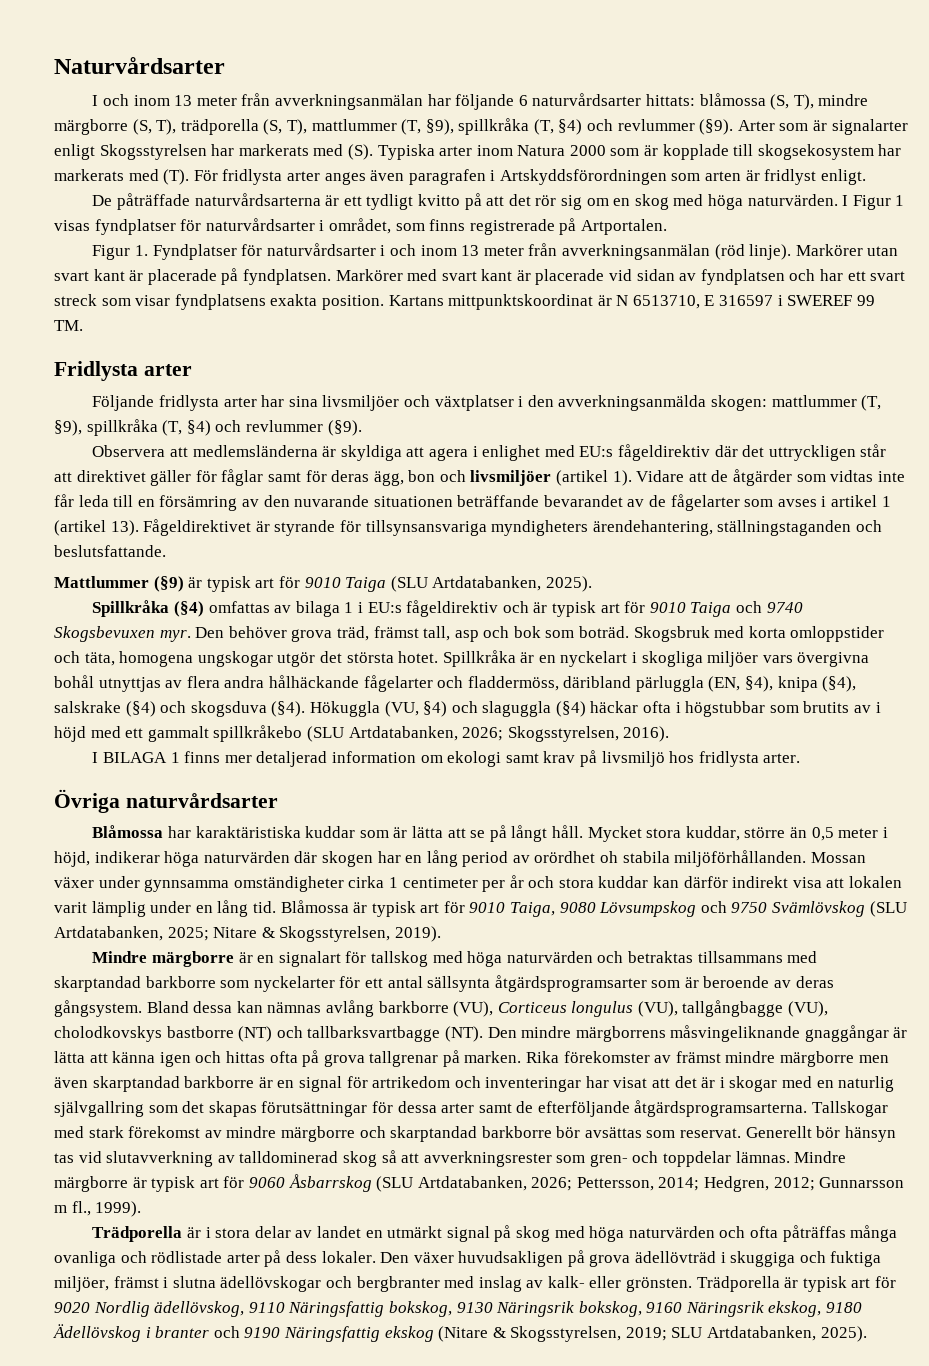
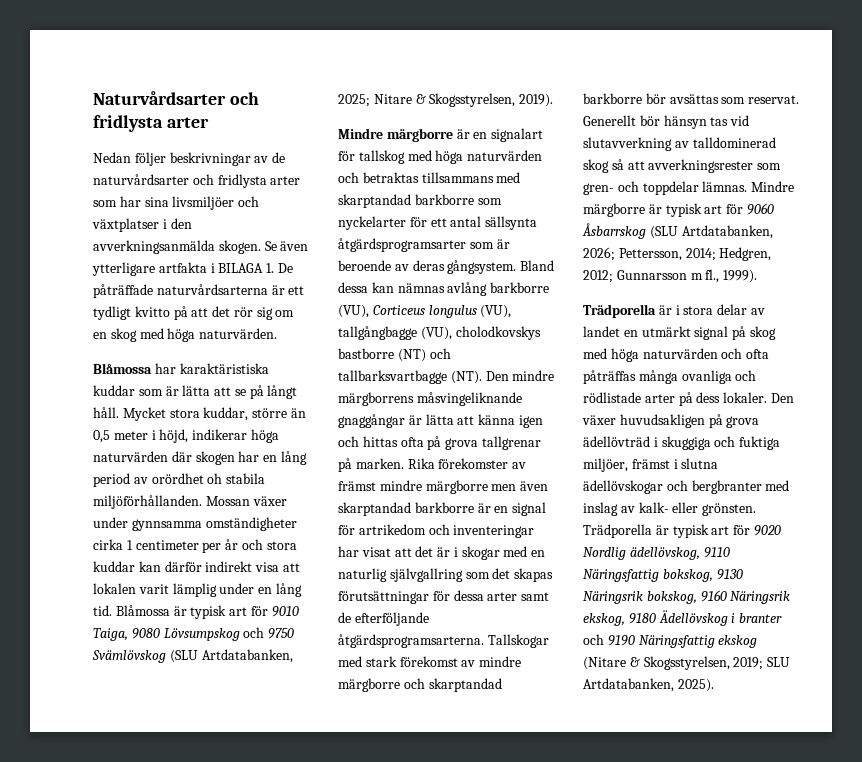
- Naturvårdsarter
- I och inom 13 meter från avverkningsanmälan har följande 6 naturvårdsarter hittats: blåmossa (S, T), mindre märgborre (S, T), trädporella (S, T), mattlummer (T, §9), spillkråka (T, §4) och revlummer (§9). Arter som är signalarter enligt Skogsstyrelsen har markerats med (S). Typiska arter inom Natura 2000 som är kopplade till skogsekosystem har markerats med (T). För fridlysta arter anges även paragrafen i Artskyddsförordningen som arten är fridlyst enligt.
- De påträffade naturvårdsarterna är ett tydligt kvitto på att det rör sig om en skog med höga naturvärden. I Figur 1 visas fyndplatser för naturvårdsarter i området, som finns registrerade på Artportalen.
- Figur 1. Fyndplatser för naturvårdsarter i och inom 13 meter från avverkningsanmälan (röd linje). Markörer utan svart kant är placerade på fyndplatsen. Markörer med svart kant är placerade vid sidan av fyndplatsen och har ett svart streck som visar fyndplatsens exakta position. Kartans mittpunktskoordinat är N 6513710, E 316597 i SWEREF 99 TM.
- Fridlysta arter
- Följande fridlysta arter har sina livsmiljöer och växtplatser i den avverkningsanmälda skogen: mattlummer (T, §9), spillkråka (T, §4) och revlummer (§9).
- Observera att medlemsländerna är skyldiga att agera i enlighet med EU:s fågeldirektiv där det uttryckligen står att direktivet gäller för fåglar samt för deras ägg, bon och livsmiljöer (artikel 1). Vidare att de åtgärder som vidtas inte får leda till en försämring av den nuvarande situationen beträffande bevarandet av de fågelarter som avses i artikel 1 (artikel 13). Fågeldirektivet är styrande för tillsynsansvariga myndigheters ärendehantering, ställningstaganden och beslutsfattande.
- Mattlummer (§9) är typisk art för 9010 Taiga (SLU Artdatabanken, 2025).
- Spillkråka (§4) omfattas av bilaga 1 i EU:s fågeldirektiv och är typisk art för 9010 Taiga och 9740 Skogsbevuxen myr. Den behöver grova träd, främst tall, asp och bok som boträd. Skogsbruk med korta omloppstider och täta, homogena ungskogar utgör det största hotet. Spillkråka är en nyckelart i skogliga miljöer vars övergivna bohål utnyttjas av flera andra hålhäckande fågelarter och fladdermöss, däribland pärluggla (EN, §4), knipa (§4), salskrake (§4) och skogsduva (§4). Hökuggla (VU, §4) och slaguggla (§4) häckar ofta i högstubbar som brutits av i höjd med ett gammalt spillkråkebo (SLU Artdatabanken, 2026; Skogsstyrelsen, 2016).
- I BILAGA 1 finns mer detaljerad information om ekologi samt krav på livsmiljö hos fridlysta arter.
- Övriga naturvårdsarter
+ Naturvårdsarter och fridlysta arter
+ Nedan följer beskrivningar av de naturvårdsarter och fridlysta arter som har sina livsmiljöer och växtplatser i den avverkningsanmälda skogen. Se även ytterligare artfakta i BILAGA 1. De påträffade naturvårdsarterna är ett tydligt kvitto på att det rör sig om en skog med höga naturvärden.

